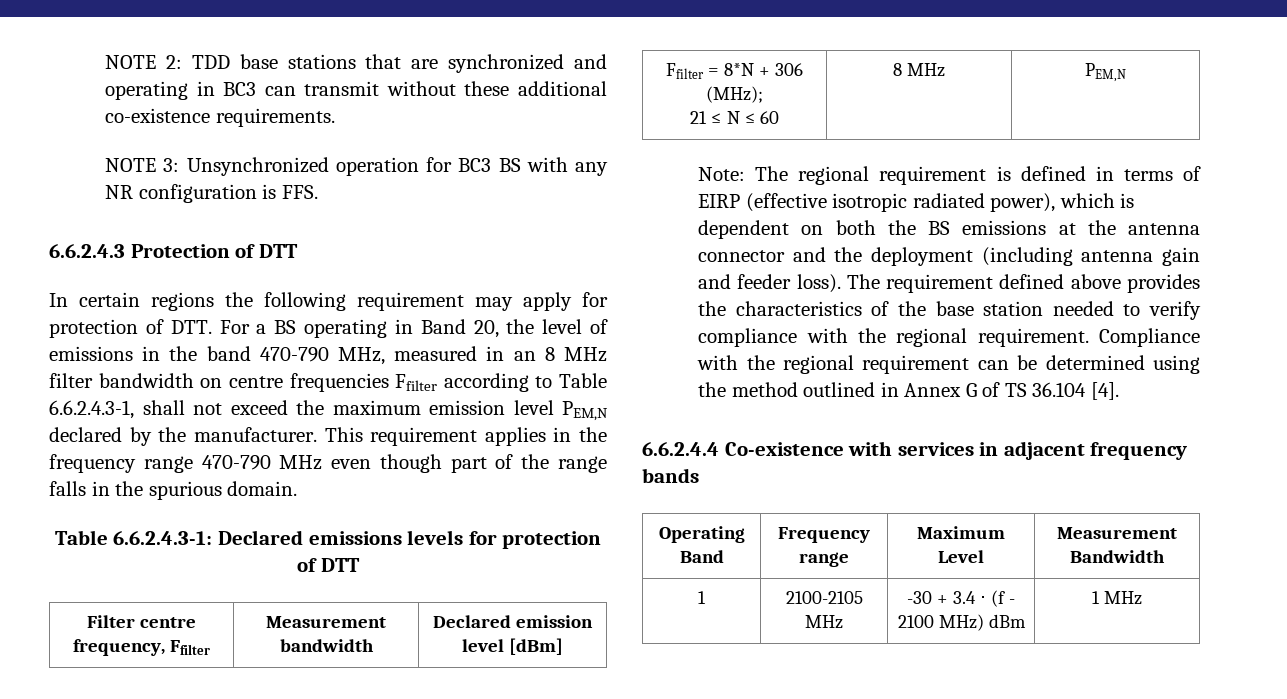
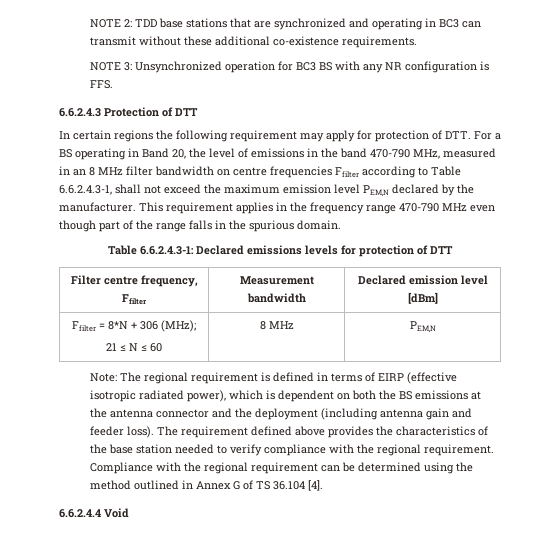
- 6.6.2.4.4 Co-existence with services in adjacent frequency bands
- Operating Band | Frequency range | Maximum Level | Measurement Bandwidth
- 1 | 2100-2105 MHz | -30 + 3.4 ⋅ (f - 2100 MHz) dBm | 1 MHz
+ 6.6.2.4.4 Void

